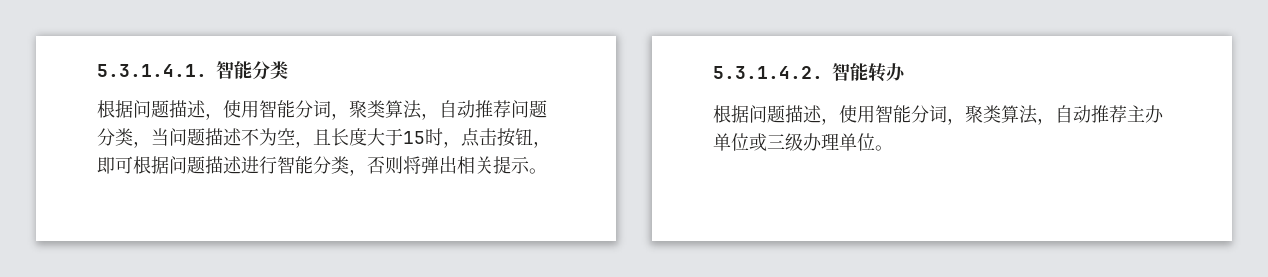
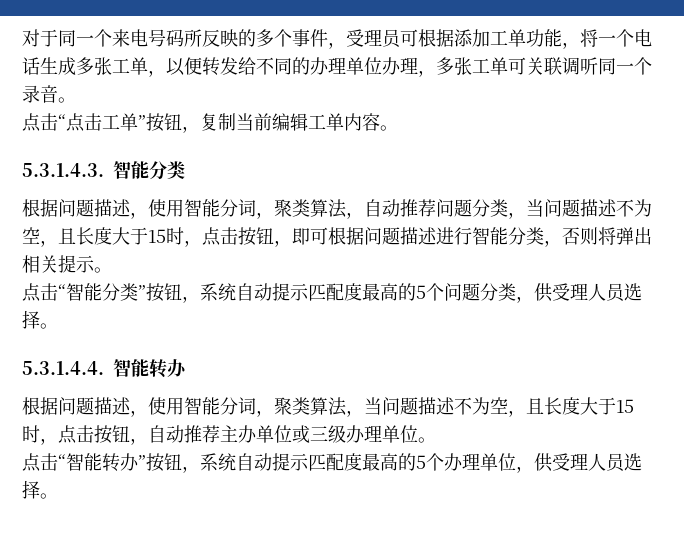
- 5.3.1.4.1.智能分类
+ 对于同一个来电号码所反映的多个事件，受理员可根据添加工单功能，将一个电话生成多张工单，以便转发给不同的办理单位办理，多张工单可关联调听同一个录音。
+ 点击“点击工单”按钮，复制当前编辑工单内容。
+ 5.3.1.4.3.智能分类
- 5.3.1.4.2.智能转办
+ 点击“智能分类”按钮，系统自动提示匹配度最高的5个问题分类，供受理人员选择。
+ 5.3.1.4.4.智能转办
- 根据问题描述，使用智能分词，聚类算法，自动推荐主办单位或三级办理单位。
+ 根据问题描述，使用智能分词，聚类算法，当问题描述不为空，且长度大于15时，点击按钮，自动推荐主办单位或三级办理单位。
+ 点击“智能转办”按钮，系统自动提示匹配度最高的5个办理单位，供受理人员选择。

